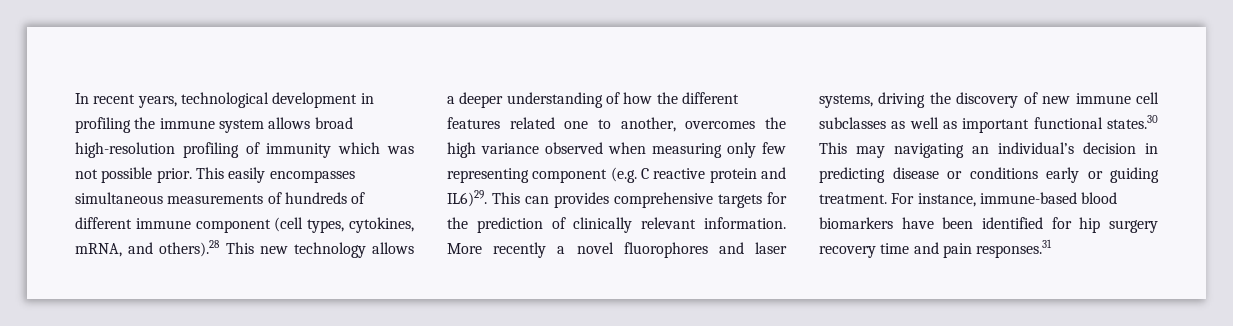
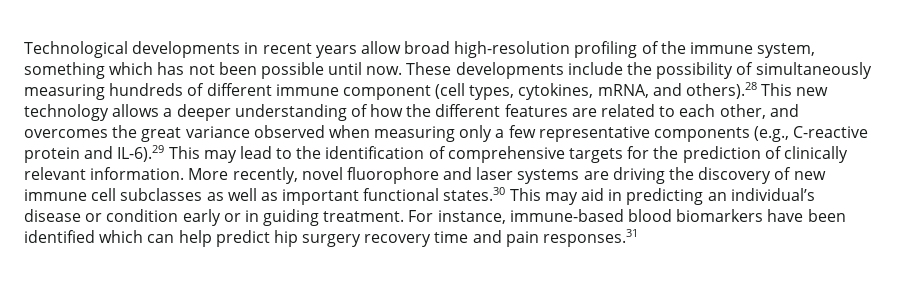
- In recent years, technological development in profiling the immune system allows broad high-resolution profiling of immunity which was not possible prior. This easily encompasses simultaneous measurements of hundreds of different immune component (cell types, cytokines, mRNA, and others).28 This new technology allows a deeper understanding of how the different features related one to another, overcomes the high variance observed when measuring only few representing component (e.g. C reactive protein and IL6)29. This can provides comprehensive targets for the prediction of clinically relevant information.
+ Technological developments in recent years allow broad high-resolution profiling of the immune system, something which has not been possible until now. These developments include the possibility of simultaneously measuring hundreds of different immune component (cell types, cytokines, mRNA, and others).28 This new technology allows a deeper understanding of how the different features are related to each other, and overcomes the great variance observed when measuring only a few representative components (e.g., C-reactive protein and IL-6).29 This may lead to the identification of comprehensive targets for the prediction of clinically relevant information.
- More recently a novel fluorophores and laser systems, driving the discovery of new immune cell subclasses as well as important functional states.30 This may navigating an individual’s decision in predicting disease or conditions early or guiding treatment.
+ More recently, novel fluorophore and laser systems are driving the discovery of new immune cell subclasses as well as important functional states.30 This may aid in predicting an individual’s disease or condition early or in guiding treatment.
- For instance, immune-based blood biomarkers have been identified for hip surgery recovery time and pain responses.31
+ For instance, immune-based blood biomarkers have been identified which can help predict hip surgery recovery time and pain responses.31

